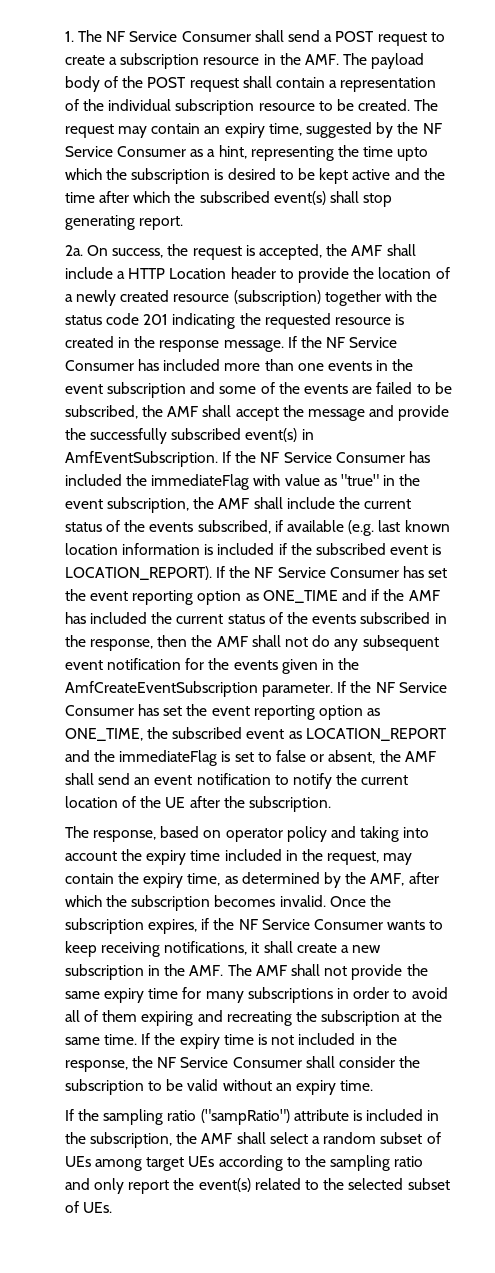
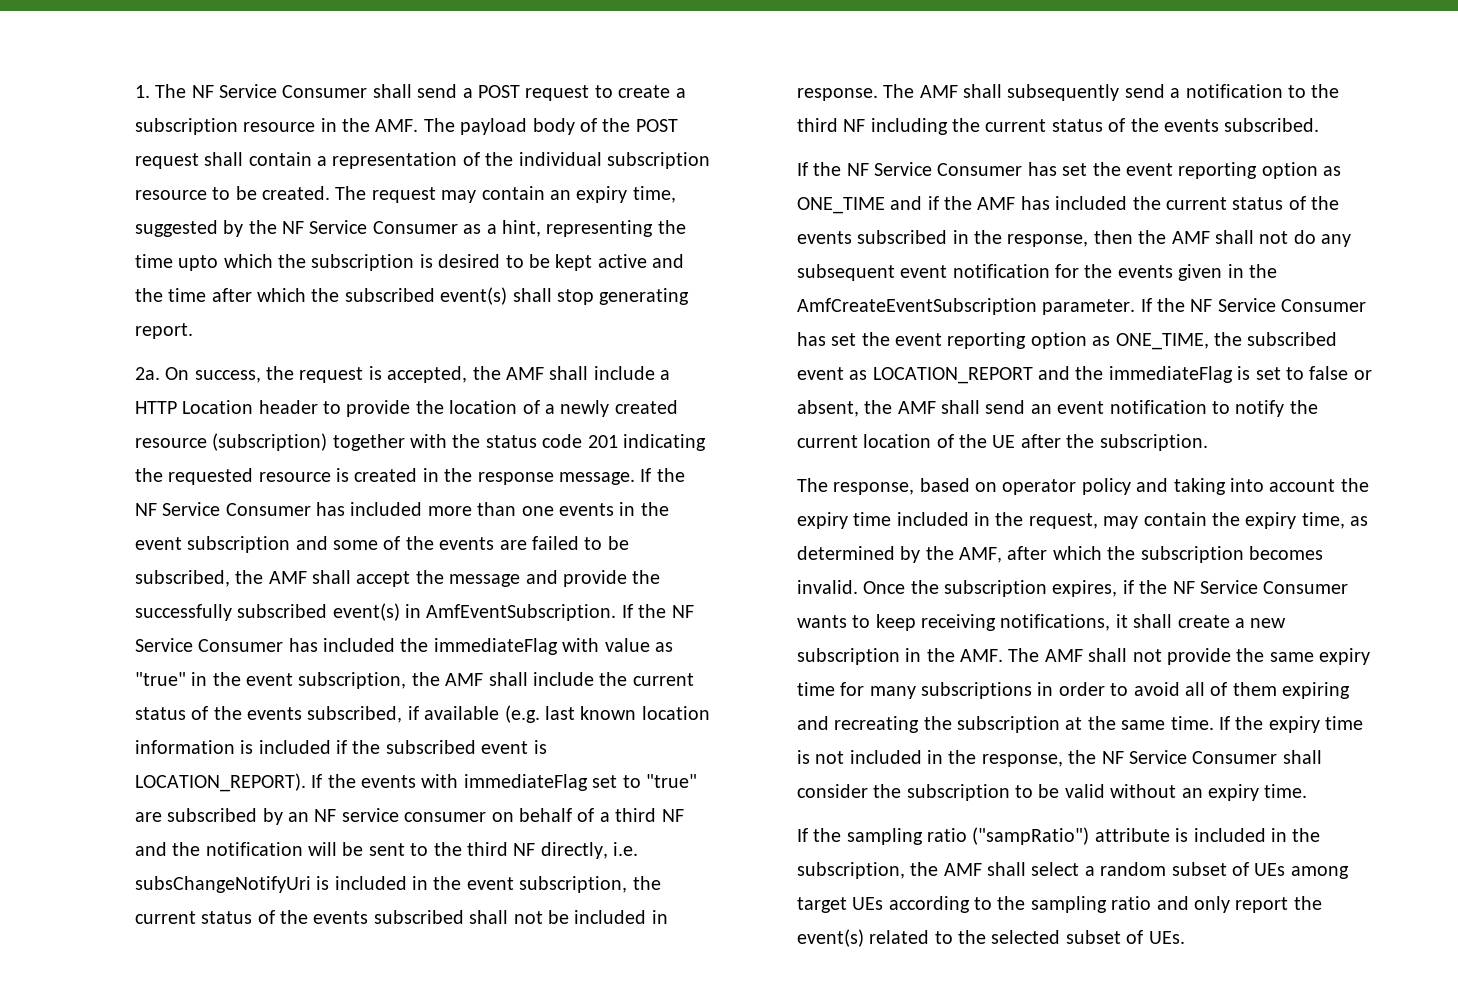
+ If the events with immediateFlag set to "true" are subscribed by an NF service consumer on behalf of a third NF and the notification will be sent to the third NF directly, i.e. subsChangeNotifyUri is included in the event subscription, the current status of the events subscribed shall not be included in response. The AMF shall subsequently send a notification to the third NF including the current status of the events subscribed.

